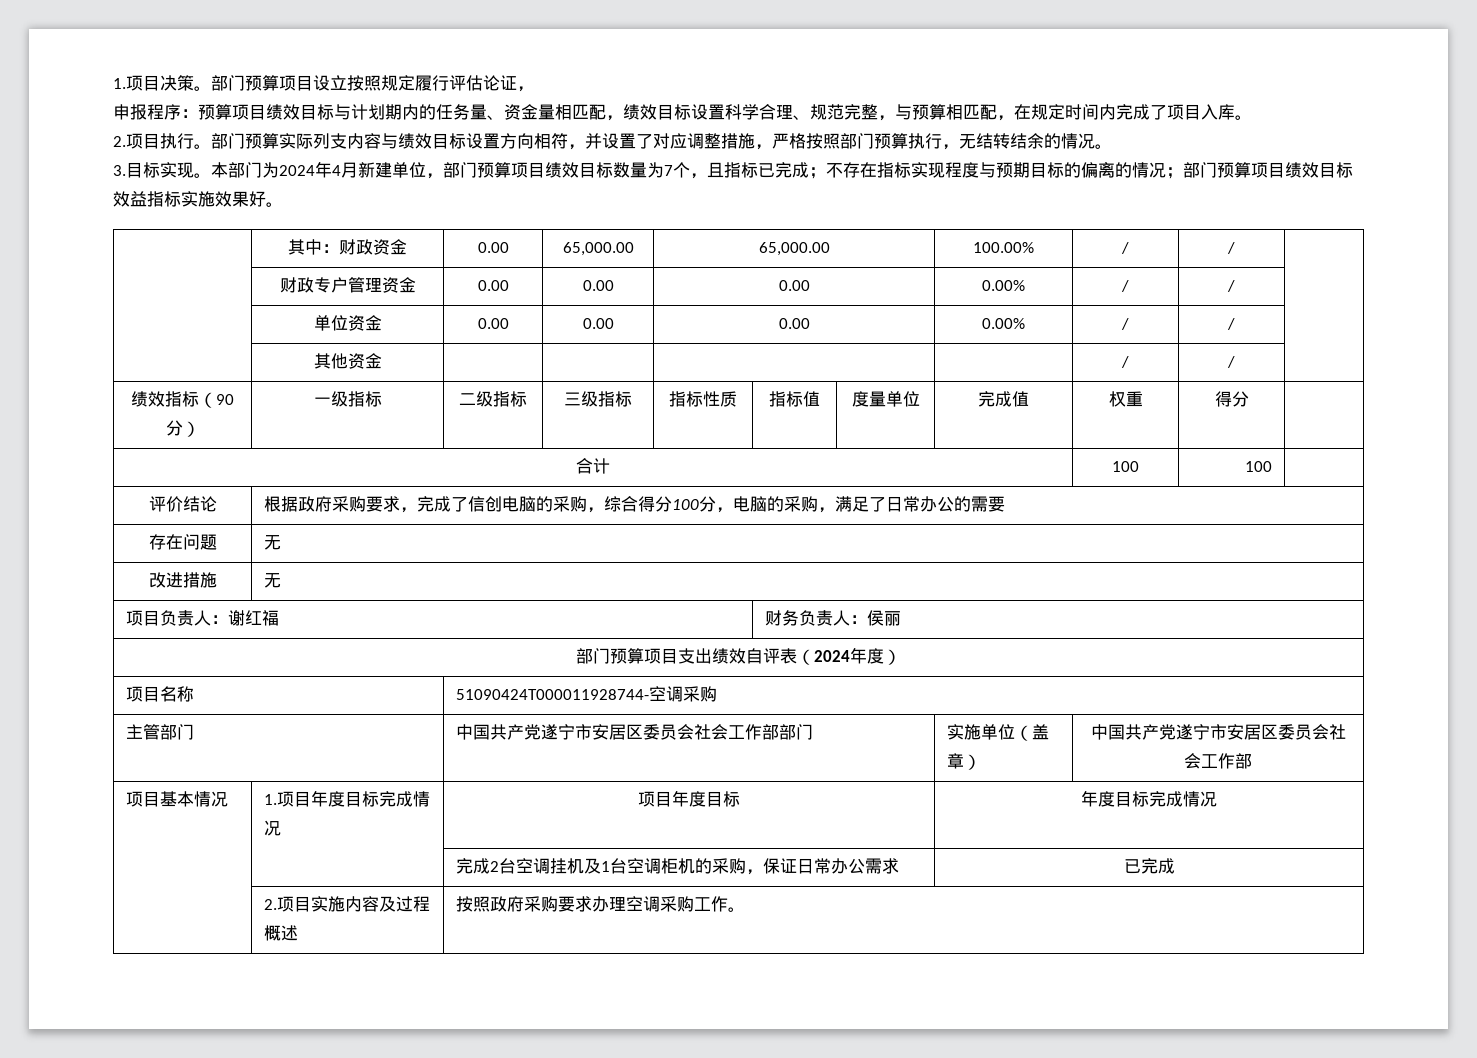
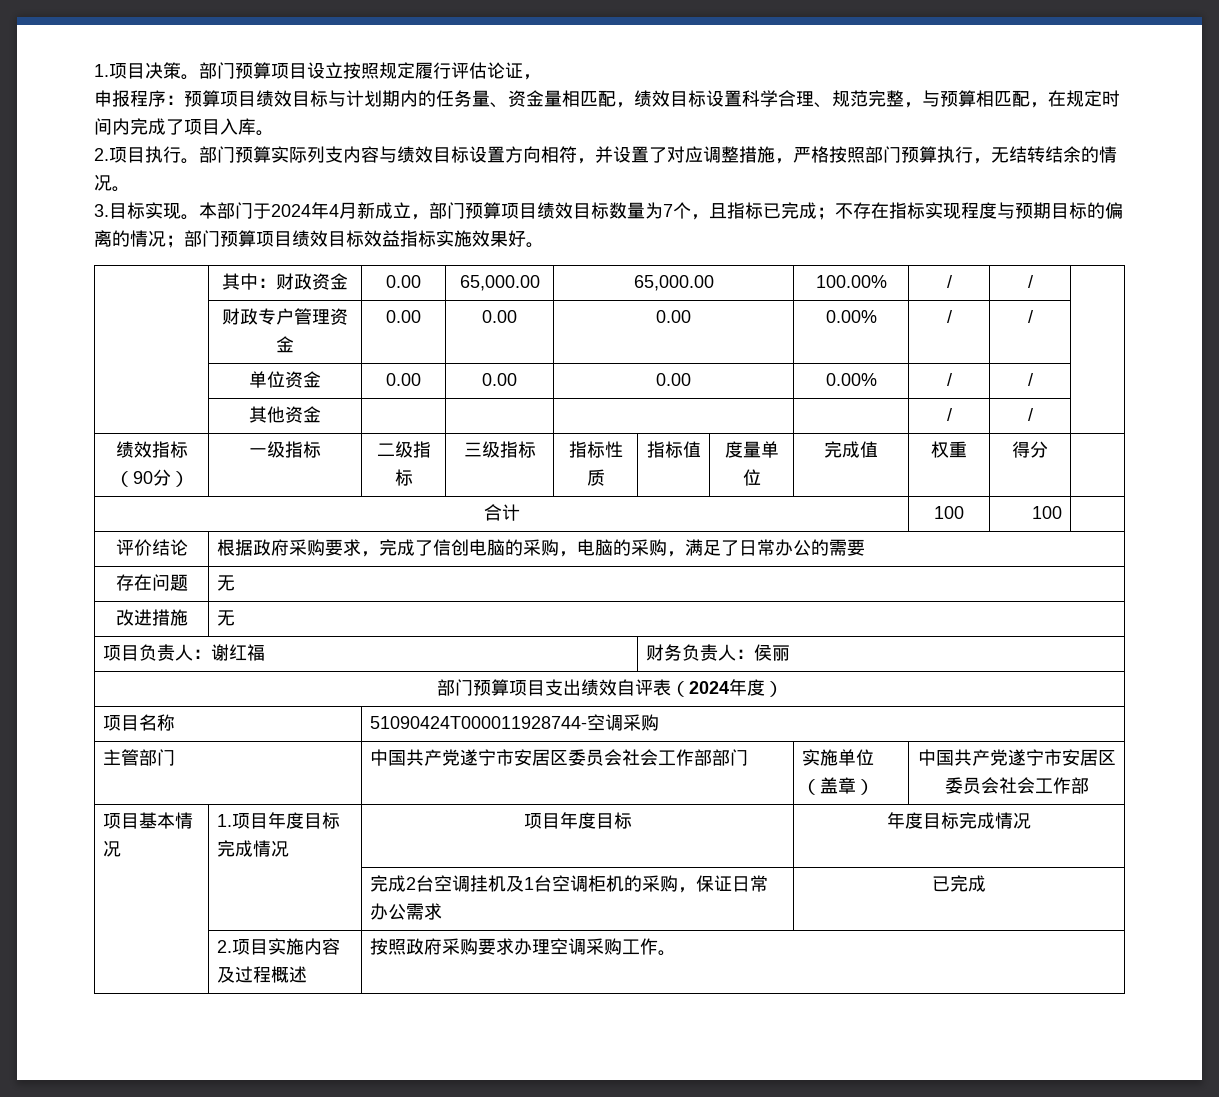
- 本部门为2024年4月新建单位，部门预算项目绩效目标数量为7个，且指标已完成；不存在指标实现程度与预期目标的偏离的情况；部门预算项目绩效目标效益指标实施效果好。
+ 本部门于2024年4月新成立，部门预算项目绩效目标数量为7个，且指标已完成；不存在指标实现程度与预期目标的偏离的情况；部门预算项目绩效目标效益指标实施效果好。
- 评价结论 | 根据政府采购要求，完成了信创电脑的采购，综合得分100分，电脑的采购，满足了日常办公的需要
+ 评价结论 | 根据政府采购要求，完成了信创电脑的采购，电脑的采购，满足了日常办公的需要

